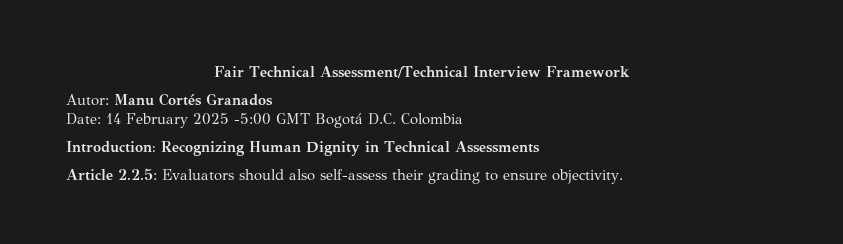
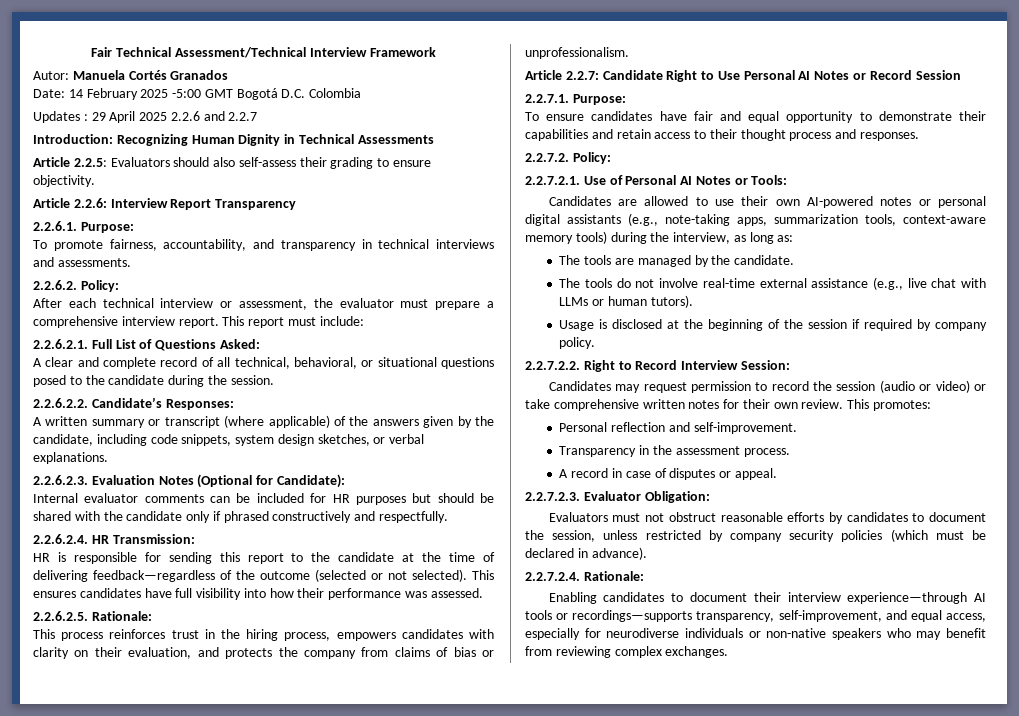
- Autor: Manu Cortés Granados
+ Autor: Manuela Cortés Granados
+ Updates : 29 April 2025 2.2.6 and 2.2.7
+ Article 2.2.6: Interview Report Transparency
+ 2.2.6.1. Purpose:
+ To promote fairness, accountability, and transparency in technical interviews and assessments.
+ 2.2.6.2. Policy:
+ After each technical interview or assessment, the evaluator must prepare a comprehensive interview report. This report must include:
+ 2.2.6.2.1. Full List of Questions Asked:
+ A clear and complete record of all technical, behavioral, or situational questions posed to the candidate during the session.
+ 2.2.6.2.2. Candidate’s Responses:
+ A written summary or transcript (where applicable) of the answers given by the candidate, including code snippets, system design sketches, or verbal explanations.
+ 2.2.6.2.3. Evaluation Notes (Optional for Candidate):
+ Internal evaluator comments can be included for HR purposes but should be shared with the candidate only if phrased constructively and respectfully.
+ 2.2.6.2.4. HR Transmission:
+ HR is responsible for sending this report to the candidate at the time of delivering feedback—regardless of the outcome (selected or not selected). This ensures candidates have full visibility into how their performance was assessed.
+ 2.2.6.2.5. Rationale:
+ This process reinforces trust in the hiring process, empowers candidates with clarity on their evaluation, and protects the company from claims of bias or unprofessionalism.
+ Article 2.2.7: Candidate Right to Use Personal AI Notes or Record Session
+ 2.2.7.1. Purpose:
+ To ensure candidates have fair and equal opportunity to demonstrate their capabilities and retain access to their thought process and responses.
+ 2.2.7.2. Policy:
+ 2.2.7.2.1. Use of Personal AI Notes or Tools:
+ Candidates are allowed to use their own AI-powered notes or personal digital assistants (e.g., note-taking apps, summarization tools, context-aware memory tools) during the interview, as long as:
+ The tools are managed by the candidate.
+ The tools do not involve real-time external assistance (e.g., live chat with LLMs or human tutors).
+ Usage is disclosed at the beginning of the session if required by company policy.
+ 2.2.7.2.2. Right to Record Interview Session:
+ Candidates may request permission to record the session (audio or video) or take comprehensive written notes for their own review. This promotes:
+ Personal reflection and self-improvement.
+ Transparency in the assessment process.
+ A record in case of disputes or appeal.
+ 2.2.7.2.3. Evaluator Obligation:
+ Evaluators must not obstruct reasonable efforts by candidates to document the session, unless restricted by company security policies (which must be declared in advance).
+ 2.2.7.2.4. Rationale:
+ Enabling candidates to document their interview experience—through AI tools or recordings—supports transparency, self-improvement, and equal access, especially for neurodiverse individuals or non-native speakers who may benefit from reviewing complex exchanges.

